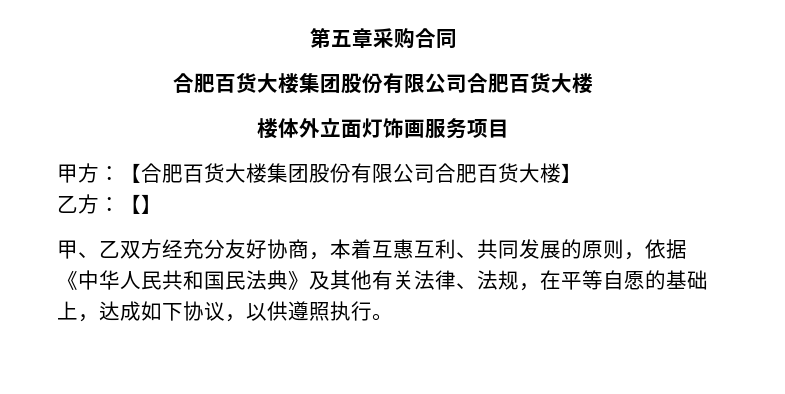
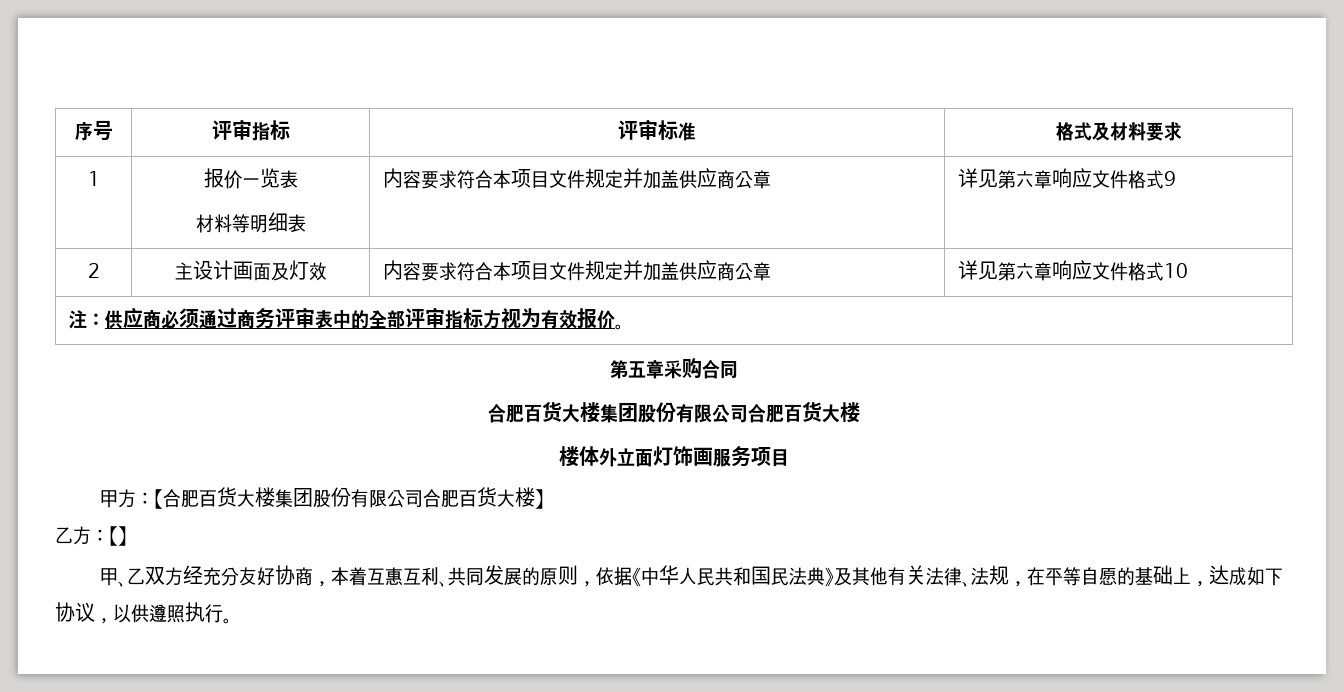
+ 序号 | 评审指标 | 评审标准 | 格式及材料要求
+ 1 | 报价一览表
+ 材料等明细表 | 内容要求符合本项目文件规定并加盖供应商公章 | 详见第六章响应文件格式9
+ 2 | 主设计画面及灯效 | 内容要求符合本项目文件规定并加盖供应商公章 | 详见第六章响应文件格式10
+ 注：供应商必须通过商务评审表中的全部评审指标方视为有效报价。

